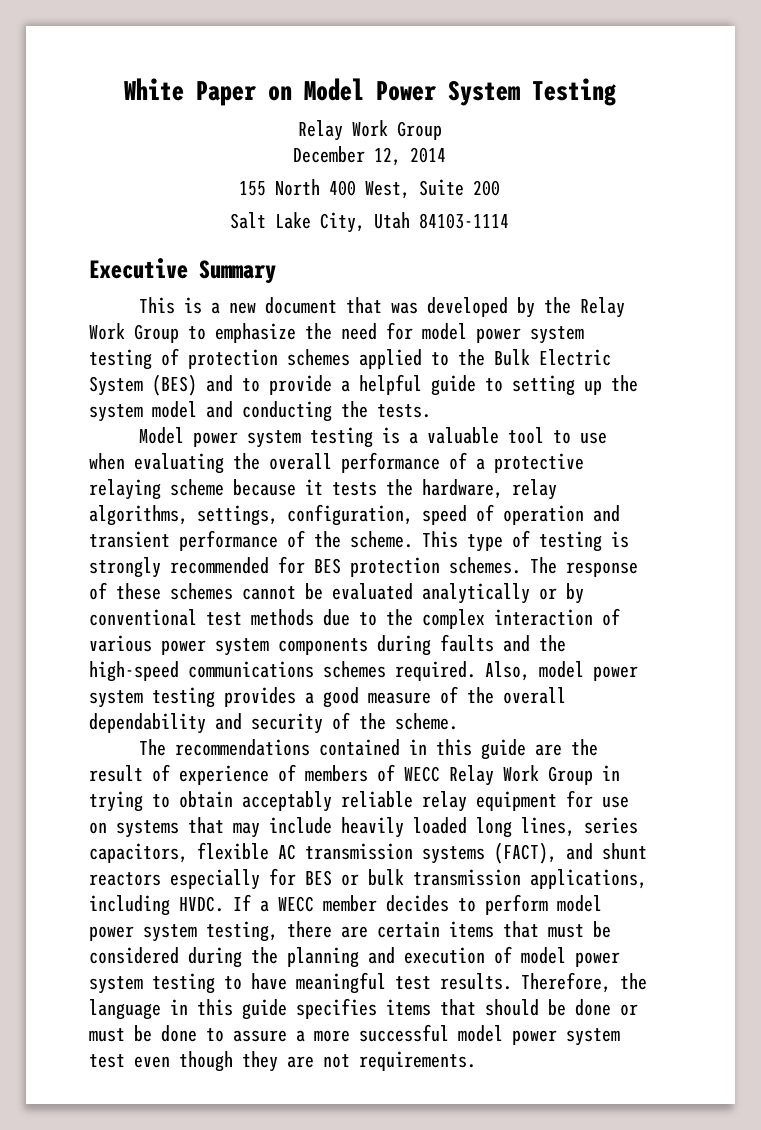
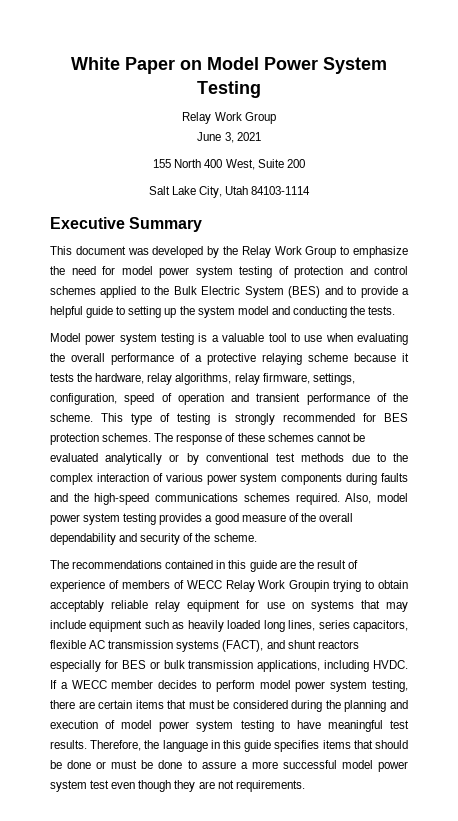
- December 12, 2014
+ June 3, 2021
- This is a new document that was developed by the Relay Work Group to emphasize the need for model power system testing of protection schemes applied to the Bulk Electric System (BES) and to provide a helpful guide to setting up the system model and conducting the tests.
+ This document was developed by the Relay Work Group to emphasize the need for model power system testing of protection and control schemes applied to the Bulk Electric System (BES) and to provide a helpful guide to setting up the system model and conducting the tests.
- Model power system testing is a valuable tool to use when evaluating the overall performance of a protective relaying scheme because it tests the hardware, relay algorithms, settings, configuration, speed of operation and transient performance of the scheme.
+ Model power system testing is a valuable tool to use when evaluating the overall performance of a protective relaying scheme because it tests the hardware, relay algorithms, relay firmware, settings, configuration, speed of operation and transient performance of the scheme.
- The recommendations contained in this guide are the result of experience of members of WECC Relay Work Group in trying to obtain acceptably reliable relay equipment for use on systems that may include heavily loaded long lines, series capacitors, flexible AC transmission systems (FACT), and shunt reactors especially for BES or bulk transmission applications, including HVDC.
+ The recommendations contained in this guide are the result of experience of members of WECC Relay Work Groupin trying to obtain acceptably reliable relay equipment for use on systems that may include equipment such as heavily loaded long lines, series capacitors, flexible AC transmission systems (FACT), and shunt reactors especially for BES or bulk transmission applications, including HVDC.

